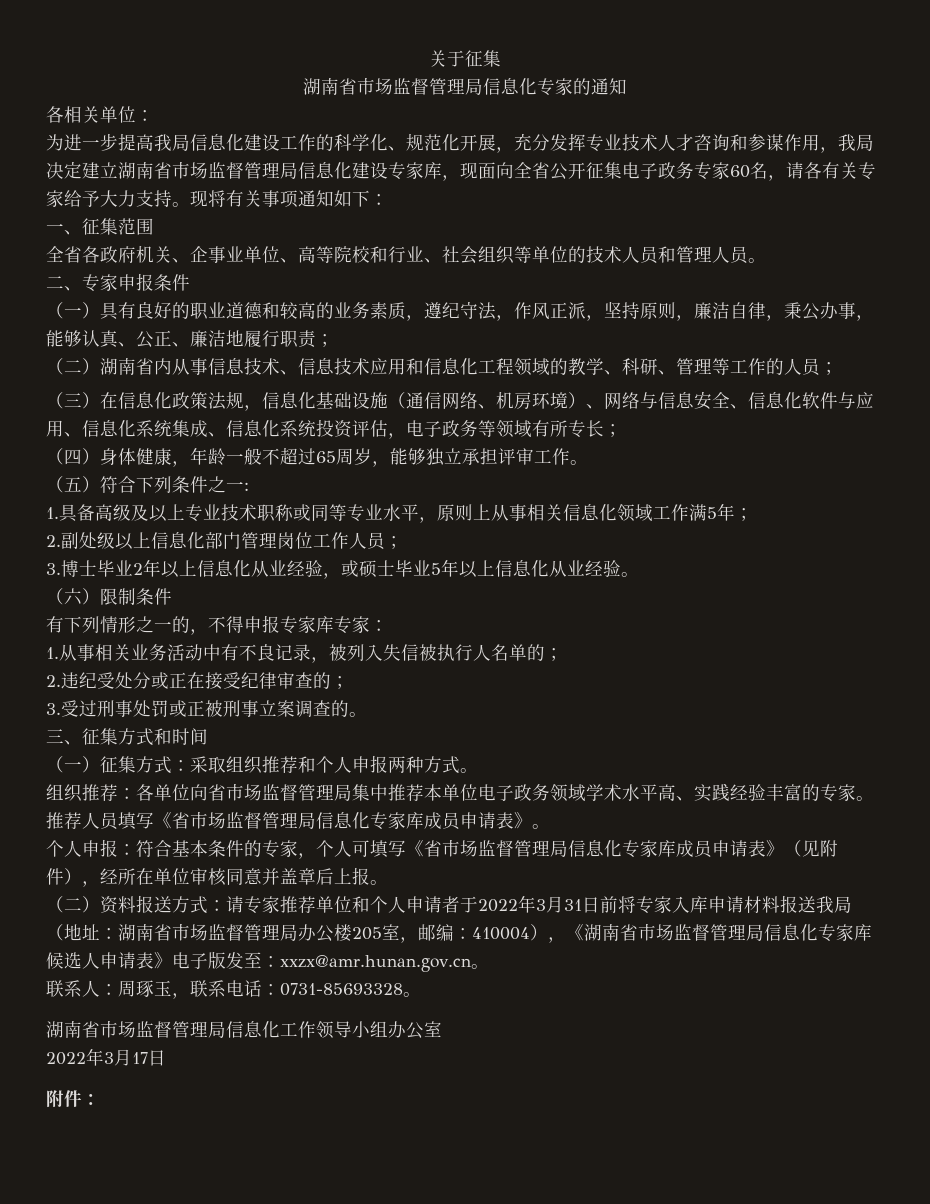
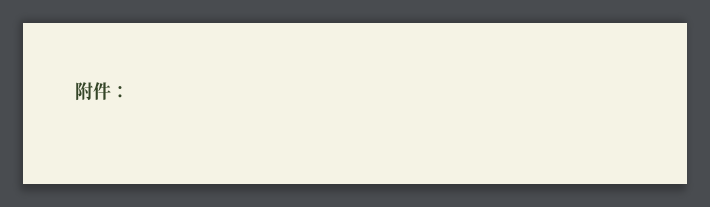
- 关于征集
- 湖南省市场监督管理局信息化专家的通知
- 各相关单位：
- 为进一步提高我局信息化建设工作的科学化、规范化开展，充分发挥专业技术人才咨询和参谋作用，我局决定建立湖南省市场监督管理局信息化建设专家库，现面向全省公开征集电子政务专家60名，请各有关专家给予大力支持。现将有关事项通知如下：
- 一、征集范围
- 全省各政府机关、企事业单位、高等院校和行业、社会组织等单位的技术人员和管理人员。
- 二、专家申报条件
- （一）具有良好的职业道德和较高的业务素质，遵纪守法，作风正派，坚持原则，廉洁自律，秉公办事，能够认真、公正、廉洁地履行职责；
- （二）湖南省内从事信息技术、信息技术应用和信息化工程领域的教学、科研、管理等工作的人员；
- （三）在信息化政策法规，信息化基础设施（通信网络、机房环境）、网络与信息安全、信息化软件与应用、信息化系统集成、信息化系统投资评估，电子政务等领域有所专长；
- （四）身体健康，年龄一般不超过65周岁，能够独立承担评审工作。
- （五）符合下列条件之一:
- 1.具备高级及以上专业技术职称或同等专业水平，原则上从事相关信息化领域工作满5年；
- 2.副处级以上信息化部门管理岗位工作人员；
- 3.博士毕业2年以上信息化从业经验，或硕士毕业5年以上信息化从业经验。
- （六）限制条件
- 有下列情形之一的，不得申报专家库专家：
- 1.从事相关业务活动中有不良记录，被列入失信被执行人名单的；
- 2.违纪受处分或正在接受纪律审查的；
- 3.受过刑事处罚或正被刑事立案调查的。
- 三、征集方式和时间
- （一）征集方式：采取组织推荐和个人申报两种方式。
- 组织推荐：各单位向省市场监督管理局集中推荐本单位电子政务领域学术水平高、实践经验丰富的专家。推荐人员填写《省市场监督管理局信息化专家库成员申请表》。
- 个人申报：符合基本条件的专家，个人可填写《省市场监督管理局信息化专家库成员申请表》（见附件），经所在单位审核同意并盖章后上报。
- （二）资料报送方式：请专家推荐单位和个人申请者于2022年3月31日前将专家入库申请材料报送我局（地址：湖南省市场监督管理局办公楼205室，邮编：410004），《湖南省市场监督管理局信息化专家库候选人申请表》电子版发至：xxzx@amr.hunan.gov.cn。
- 联系人：周琢玉，联系电话：0731-85693328。
- 湖南省市场监督管理局信息化工作领导小组办公室
- 2022年3月17日

